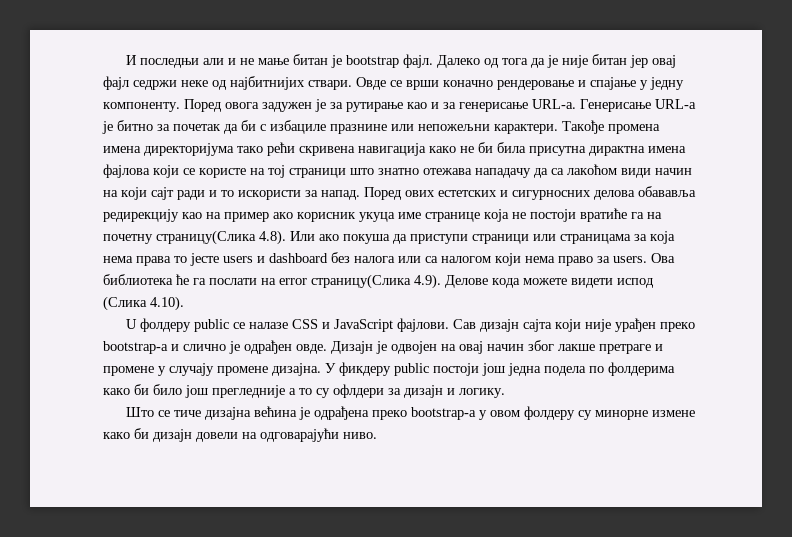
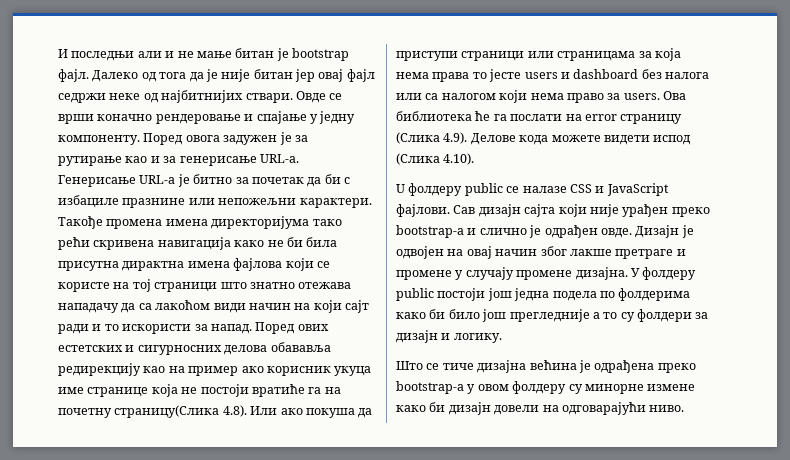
- Ова библиотека ће га послати на error страницу(Слика 4.9). Делове кода можете видети испод (Слика 4.10).
+ Ова библиотека ће га послати на error страницу (Слика 4.9). Делове кода можете видети испод (Слика 4.10).
- У фикдеру public постоји још једна подела по фолдерима како би било још прегледније а то су офлдери за дизајн и логику.
+ У фолдеру public постоји још једна подела по фолдерима како би било још прегледније а то су фолдери за дизајн и логику.

